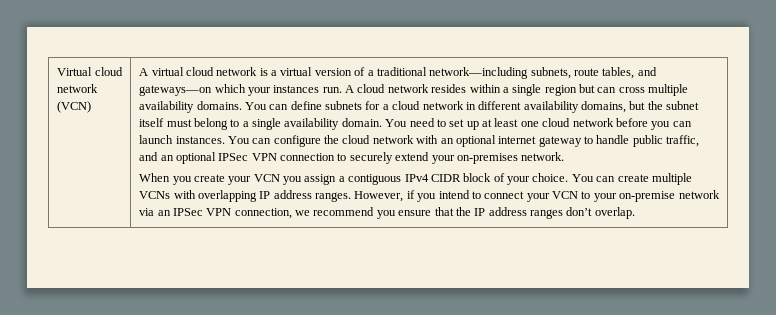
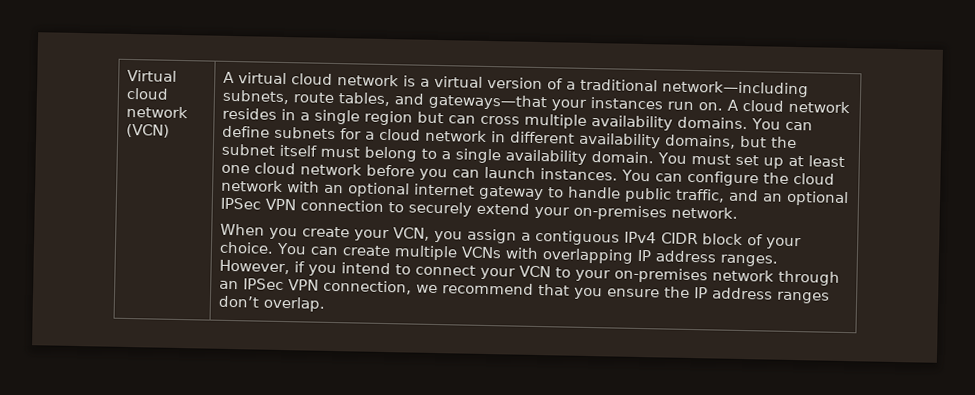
- A virtual cloud network is a virtual version of a traditional network—including subnets, route tables, and gateways—on which your instances run.
+ A virtual cloud network is a virtual version of a traditional network—including subnets, route tables, and gateways—that your instances run on.
- A cloud network resides within a single region but can cross multiple availability domains.
+ A cloud network resides in a single region but can cross multiple availability domains.
- You need to set up at least one cloud network before you can launch instances.
+ You must set up at least one cloud network before you can launch instances.
- When you create your VCN you assign a contiguous IPv4 CIDR block of your choice.
+ When you create your VCN, you assign a contiguous IPv4 CIDR block of your choice.
- However, if you intend to connect your VCN to your on-premise network via an IPSec VPN connection, we recommend you ensure that the IP address ranges don’t overlap.
+ However, if you intend to connect your VCN to your on-premises network through an IPSec VPN connection, we recommend that you ensure the IP address ranges don’t overlap.

